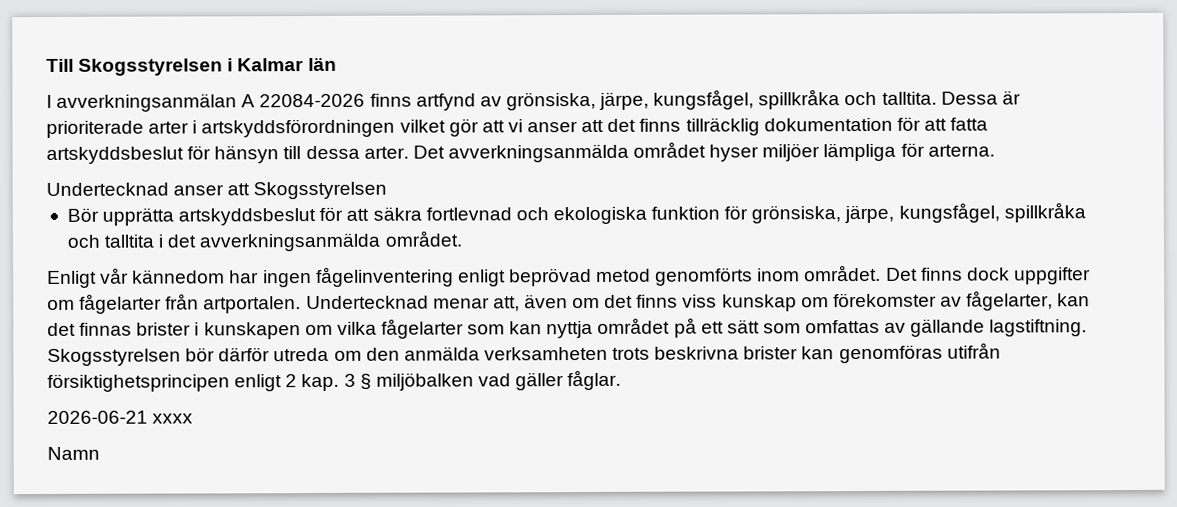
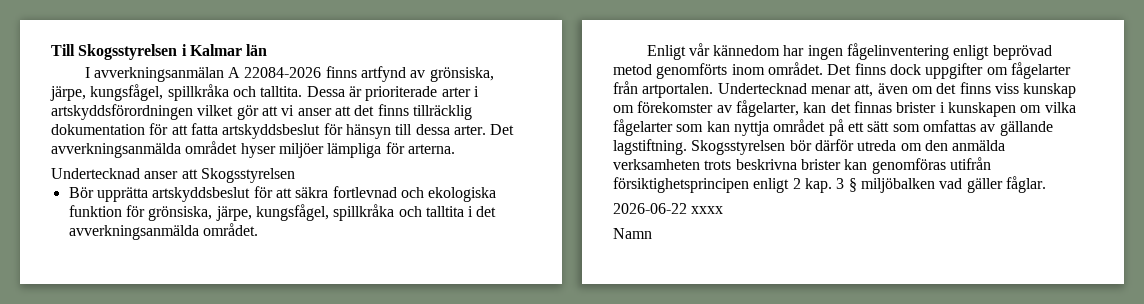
- 2026-06-21 xxxx
+ 2026-06-22 xxxx

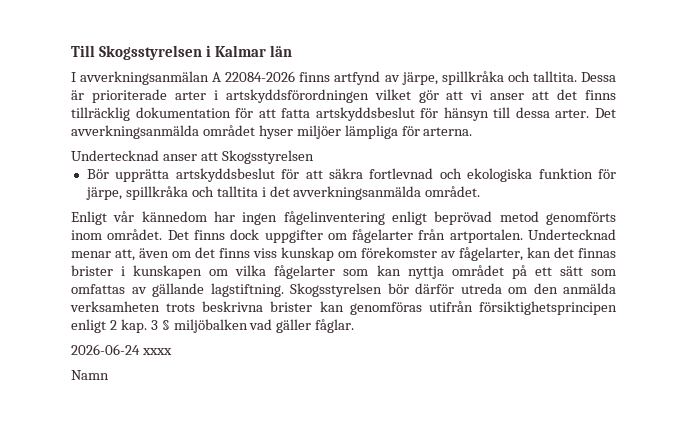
- I avverkningsanmälan A 22084-2026 finns artfynd av grönsiska, järpe, kungsfågel, spillkråka och talltita.
+ I avverkningsanmälan A 22084-2026 finns artfynd av järpe, spillkråka och talltita.
- Bör upprätta artskyddsbeslut för att säkra fortlevnad och ekologiska funktion för grönsiska, järpe, kungsfågel, spillkråka och talltita i det avverkningsanmälda området.
+ Bör upprätta artskyddsbeslut för att säkra fortlevnad och ekologiska funktion för järpe, spillkråka och talltita i det avverkningsanmälda området.
- 2026-06-22 xxxx
+ 2026-06-24 xxxx

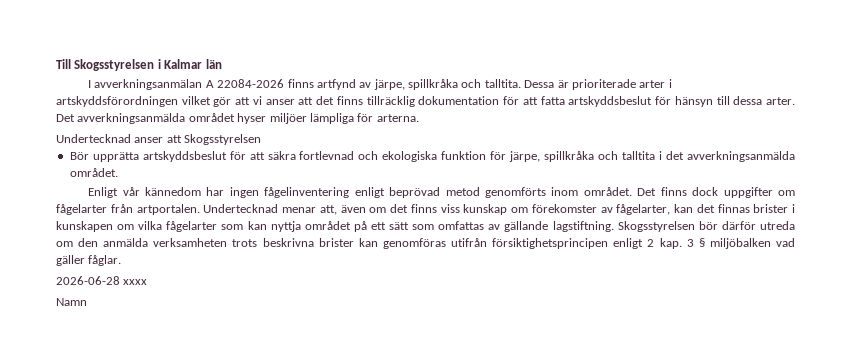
- 2026-06-24 xxxx
+ 2026-06-28 xxxx

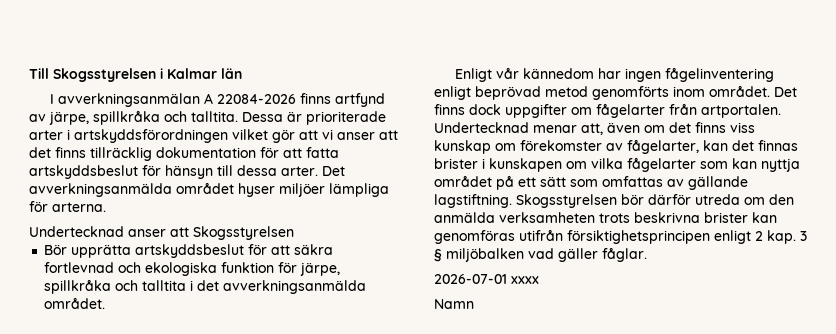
- 2026-06-28 xxxx
+ 2026-07-01 xxxx

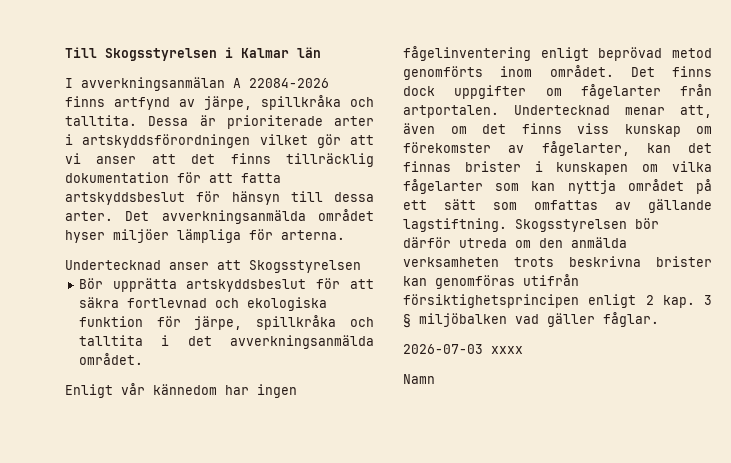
- 2026-07-01 xxxx
+ 2026-07-03 xxxx

